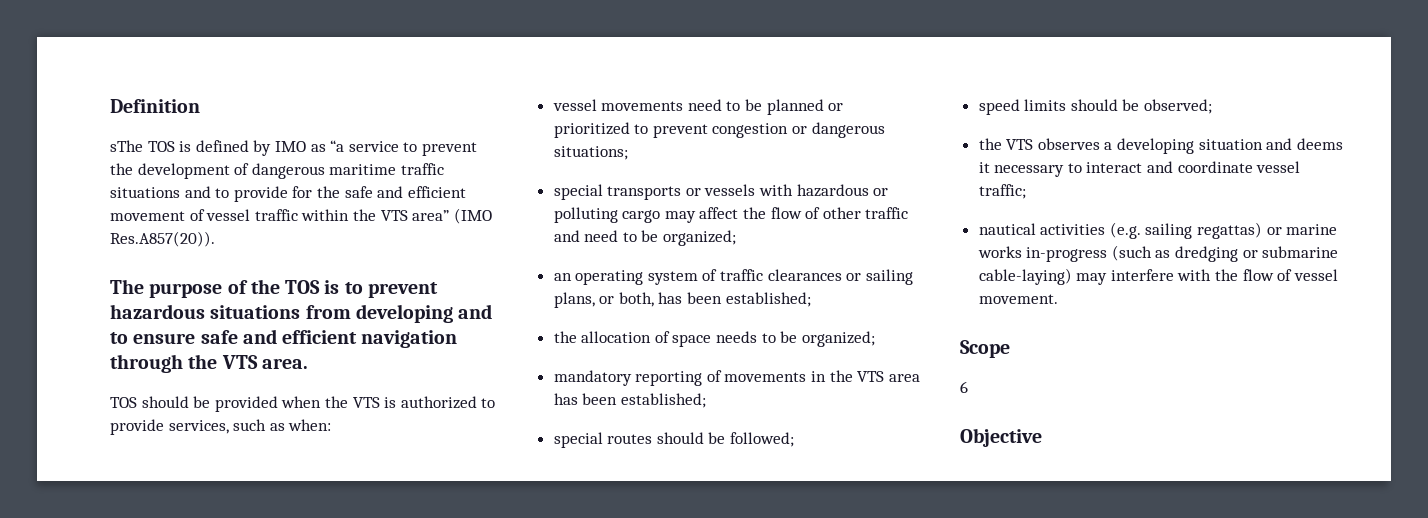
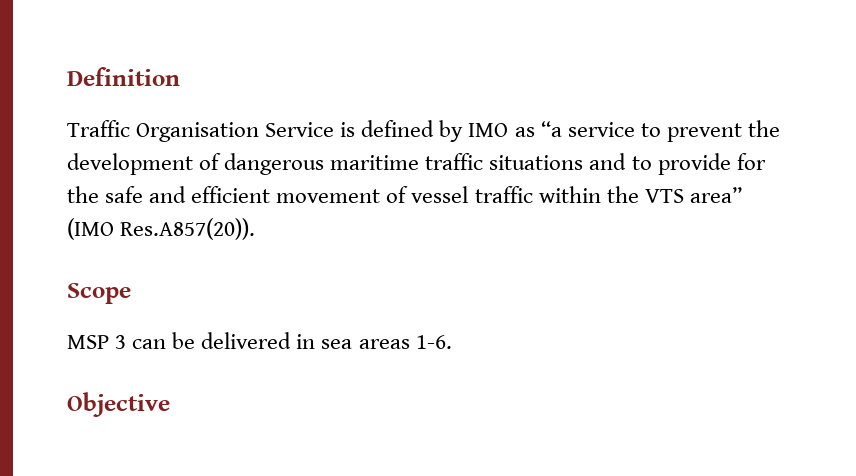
- sThe TOS is defined by IMO as “a service to prevent the development of dangerous maritime traffic situations and to provide for the safe and efficient movement of vessel traffic within the VTS area” (IMO Res.A857(20)).
+ Traffic Organisation Service is defined by IMO as “a service to prevent the development of dangerous maritime traffic situations and to provide for the safe and efficient movement of vessel traffic within the VTS area” (IMO Res.A857(20)).
- The purpose of the TOS is to prevent hazardous situations from developing and to ensure safe and efficient navigation through the VTS area.
- TOS should be provided when the VTS is authorized to provide services, such as when:
- vessel movements need to be planned or prioritized to prevent congestion or dangerous situations;
- special transports or vessels with hazardous or polluting cargo may affect the flow of other traffic and need to be organized;
- an operating system of traffic clearances or sailing plans, or both, has been established;
- the allocation of space needs to be organized;
- mandatory reporting of movements in the VTS area has been established;
- special routes should be followed;
- speed limits should be observed;
- the VTS observes a developing situation and deems it necessary to interact and coordinate vessel traffic;
- nautical activities (e.g. sailing regattas) or marine works in-progress (such as dredging or submarine cable-laying) may interfere with the flow of vessel movement.
  Scope
- 6
+ MSP 3 can be delivered in sea areas 1-6.

